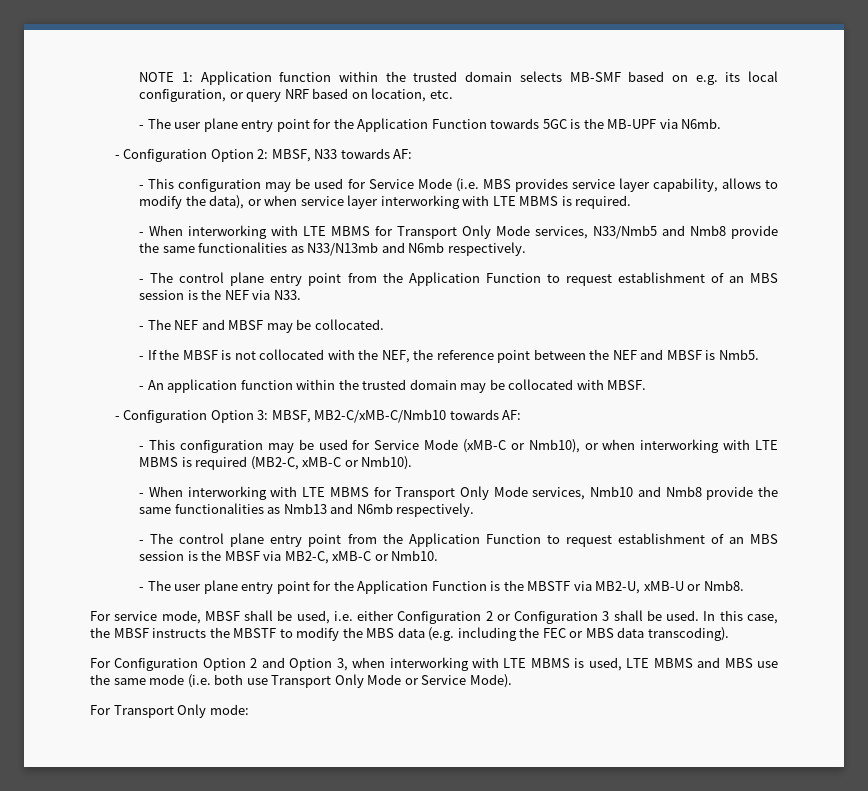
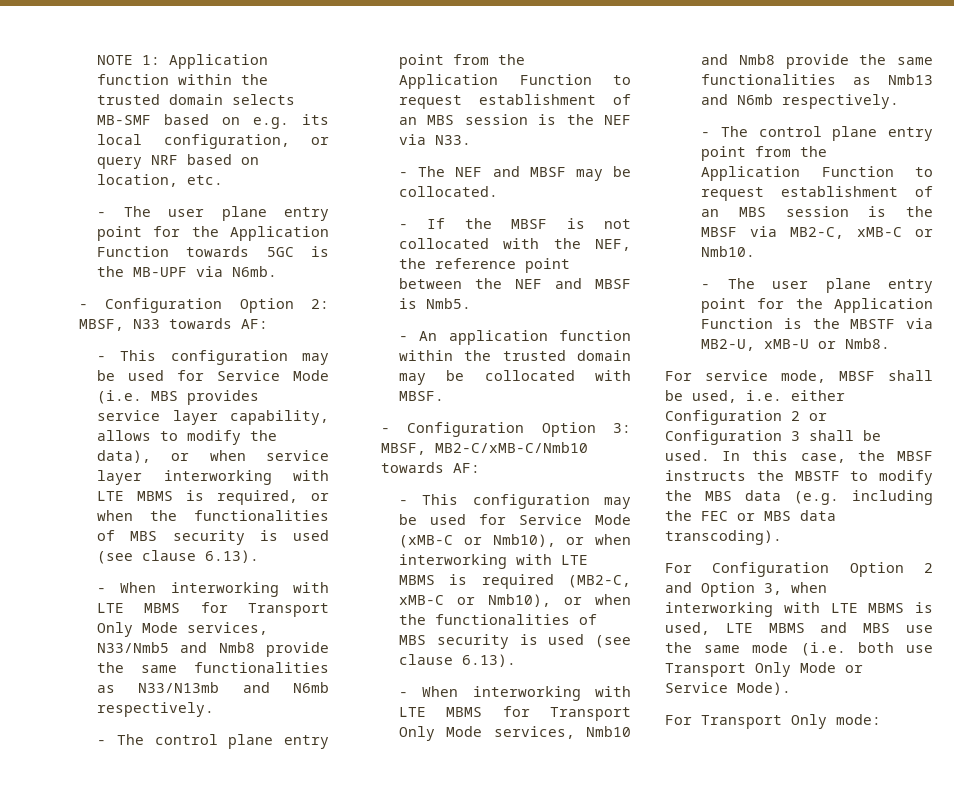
- - This configuration may be used for Service Mode (i.e. MBS provides service layer capability, allows to modify the data), or when service layer interworking with LTE MBMS is required.
+ - This configuration may be used for Service Mode (i.e. MBS provides service layer capability, allows to modify the data), or when service layer interworking with LTE MBMS is required, or when the functionalities of MBS security is used (see clause 6.13).
- - This configuration may be used for Service Mode (xMB-C or Nmb10), or when interworking with LTE MBMS is required (MB2-C, xMB-C or Nmb10).
+ - This configuration may be used for Service Mode (xMB-C or Nmb10), or when interworking with LTE MBMS is required (MB2-C, xMB-C or Nmb10), or when the functionalities of MBS security is used (see clause 6.13).

